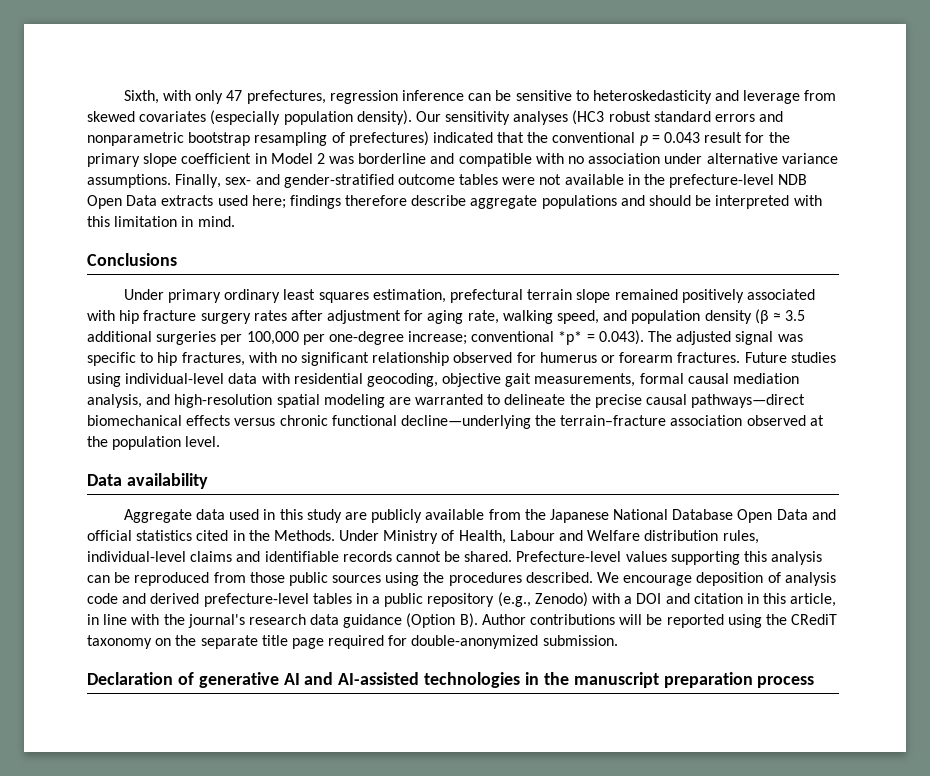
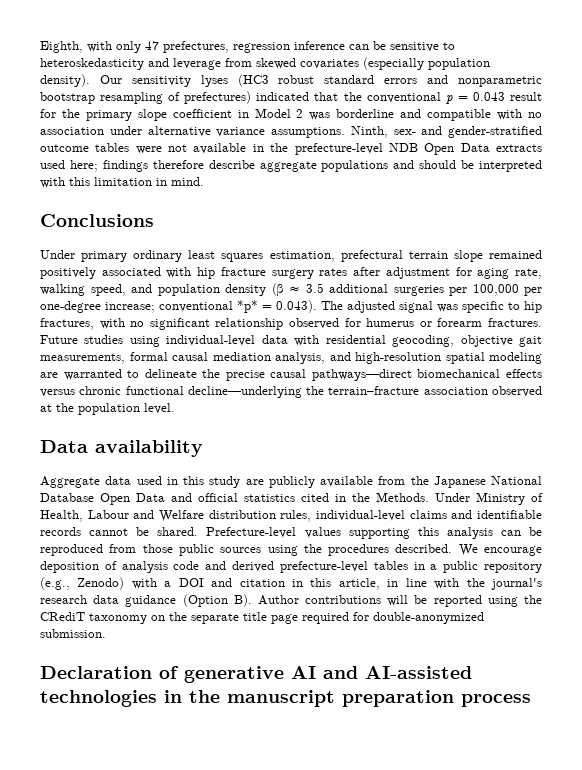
- Sixth, with only 47 prefectures, regression inference can be sensitive to heteroskedasticity and leverage from skewed covariates (especially population density).
+ Eighth, with only 47 prefectures, regression inference can be sensitive to heteroskedasticity and leverage from skewed covariates (especially population density).
- Our sensitivity analyses (HC3 robust standard errors and nonparametric bootstrap resampling of prefectures) indicated that the conventional p = 0.043 result for the primary slope coefficient in Model 2 was borderline and compatible with no association under alternative variance assumptions.
+ Our sensitivity lyses (HC3 robust standard errors and nonparametric bootstrap resampling of prefectures) indicated that the conventional p = 0.043 result for the primary slope coefficient in Model 2 was borderline and compatible with no association under alternative variance assumptions.
- Finally, sex- and gender-stratified outcome tables were not available in the prefecture-level NDB Open Data extracts used here; findings therefore describe aggregate populations and should be interpreted with this limitation in mind.
+ Ninth, sex- and gender-stratified outcome tables were not available in the prefecture-level NDB Open Data extracts used here; findings therefore describe aggregate populations and should be interpreted with this limitation in mind.

